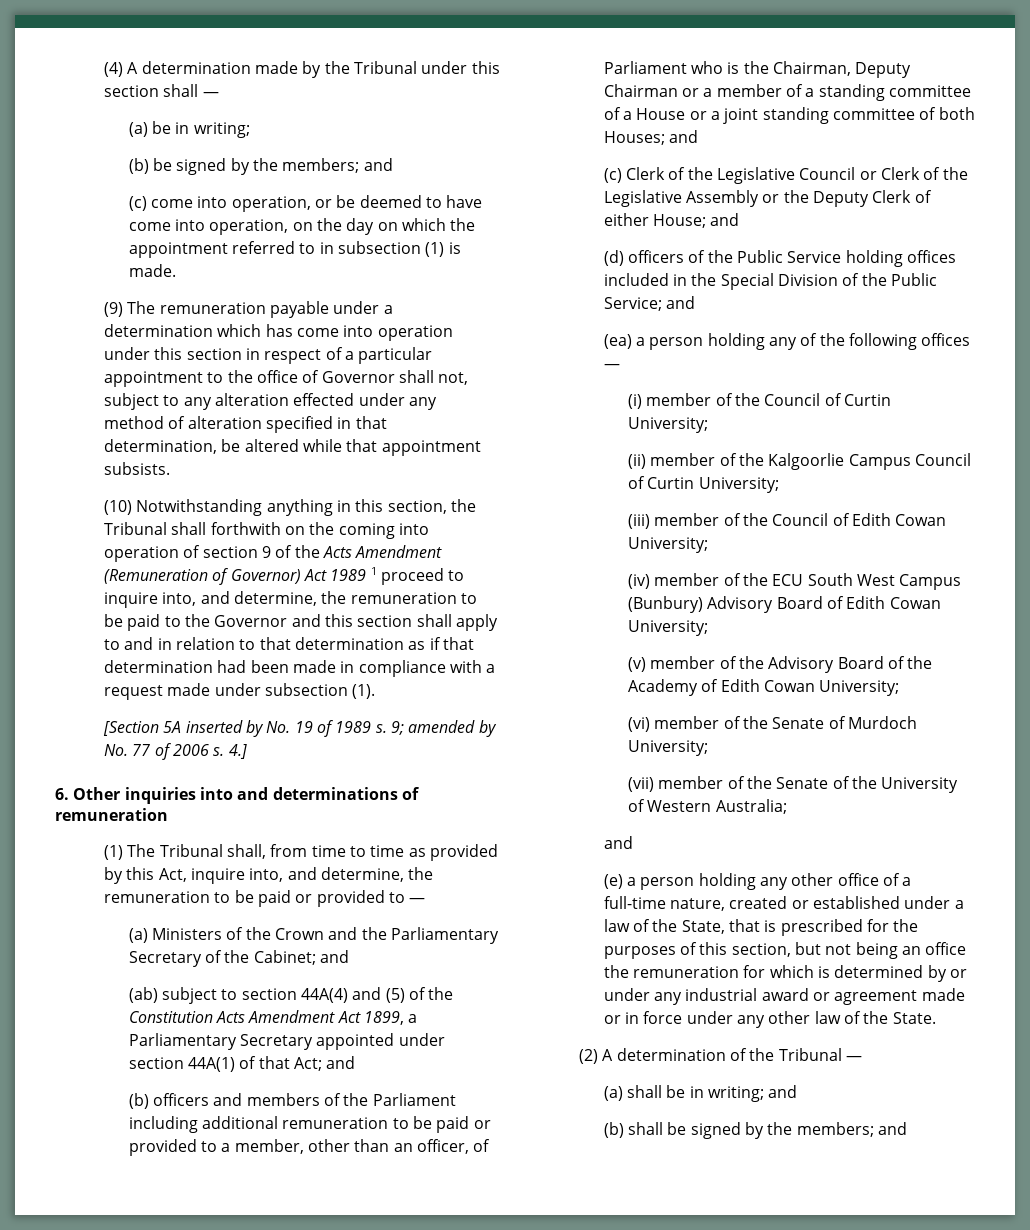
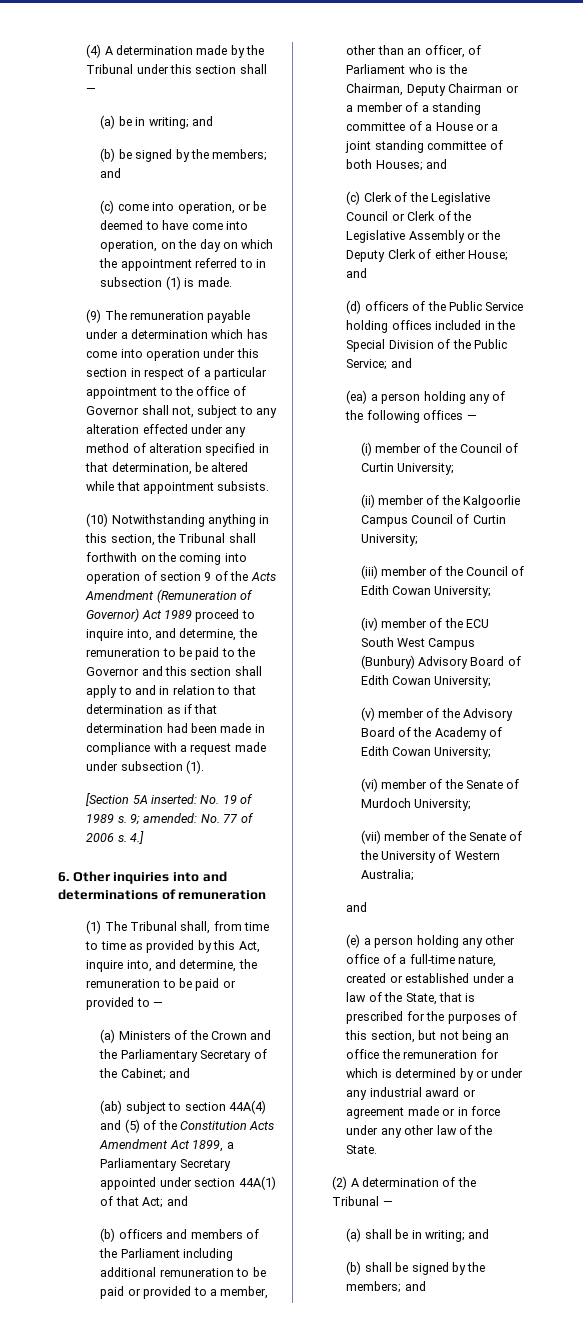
- (a) be in writing;
+ (a) be in writing; and
- (10) Notwithstanding anything in this section, the Tribunal shall forthwith on the coming into operation of section 9 of the Acts Amendment (Remuneration of Governor) Act 1989 1 proceed to inquire into, and determine, the remuneration to be paid to the Governor and this section shall apply to and in relation to that determination as if that determination had been made in compliance with a request made under subsection (1).
+ (10) Notwithstanding anything in this section, the Tribunal shall forthwith on the coming into operation of section 9 of the Acts Amendment (Remuneration of Governor) Act 1989 proceed to inquire into, and determine, the remuneration to be paid to the Governor and this section shall apply to and in relation to that determination as if that determination had been made in compliance with a request made under subsection (1).
- [Section 5A inserted by No. 19 of 1989 s.
+ [Section 5A inserted: No. 19 of 1989 s.
- 9; amended by No. 77 of 2006 s.
+ 9; amended: No. 77 of 2006 s.

